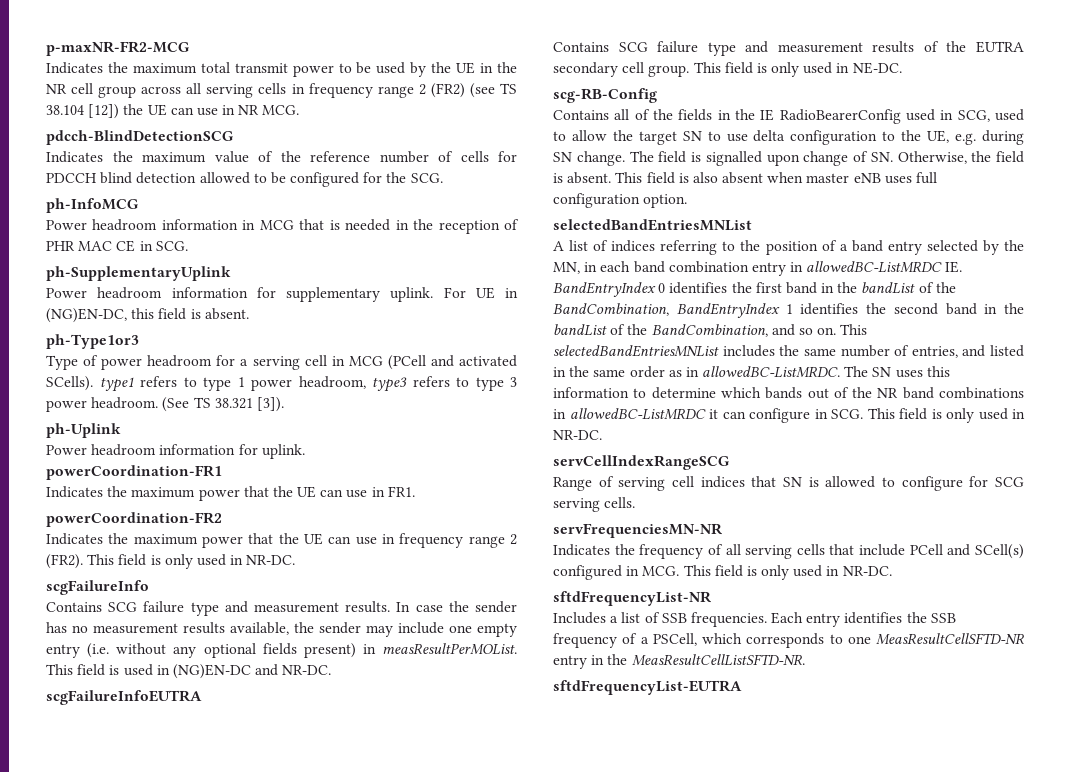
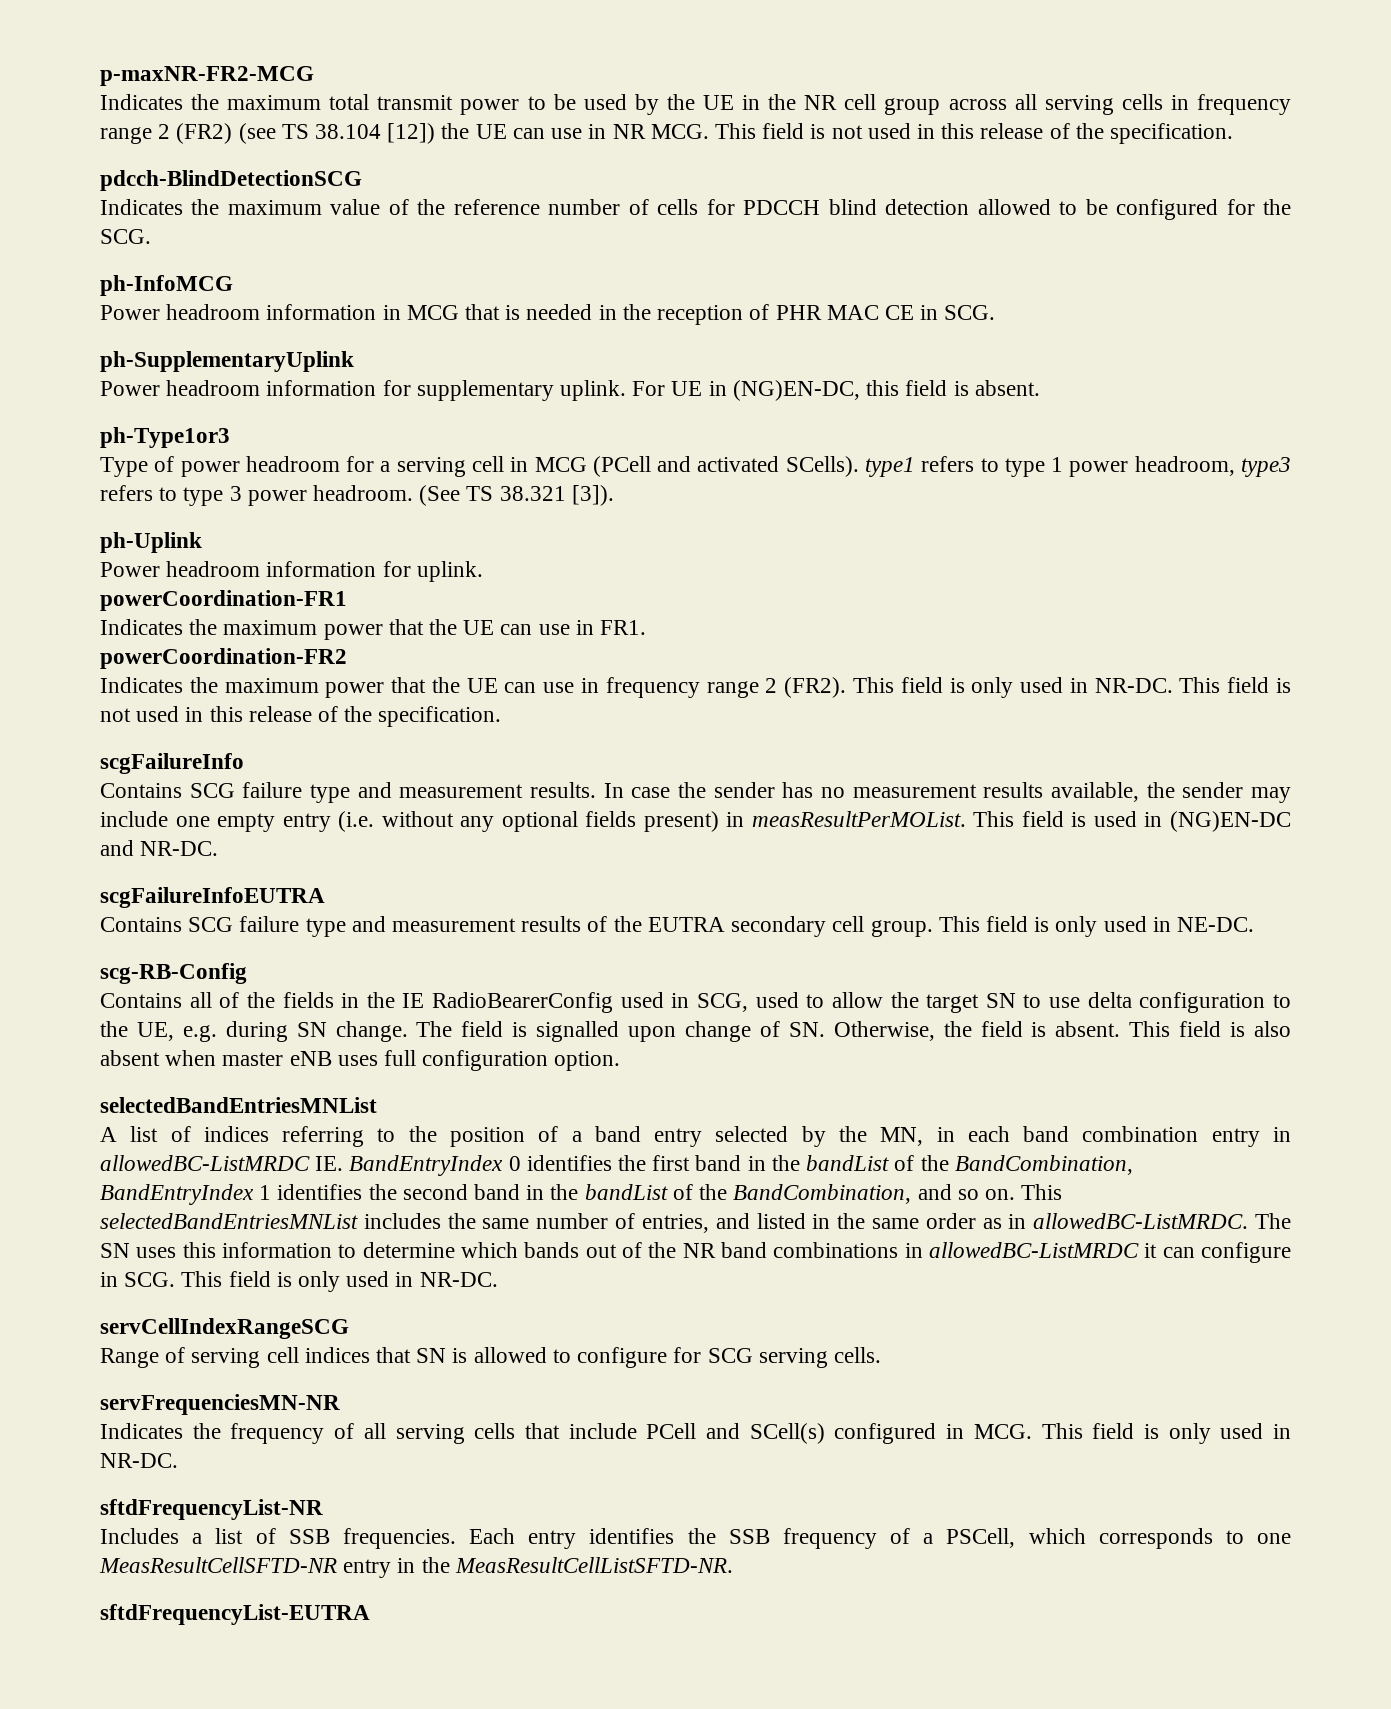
- Indicates the maximum total transmit power to be used by the UE in the NR cell group across all serving cells in frequency range 2 (FR2) (see TS 38.104 [12]) the UE can use in NR MCG.
+ Indicates the maximum total transmit power to be used by the UE in the NR cell group across all serving cells in frequency range 2 (FR2) (see TS 38.104 [12]) the UE can use in NR MCG. This field is not used in this release of the specification.
- Indicates the maximum power that the UE can use in frequency range 2 (FR2). This field is only used in NR-DC.
+ Indicates the maximum power that the UE can use in frequency range 2 (FR2). This field is only used in NR-DC. This field is not used in this release of the specification.

